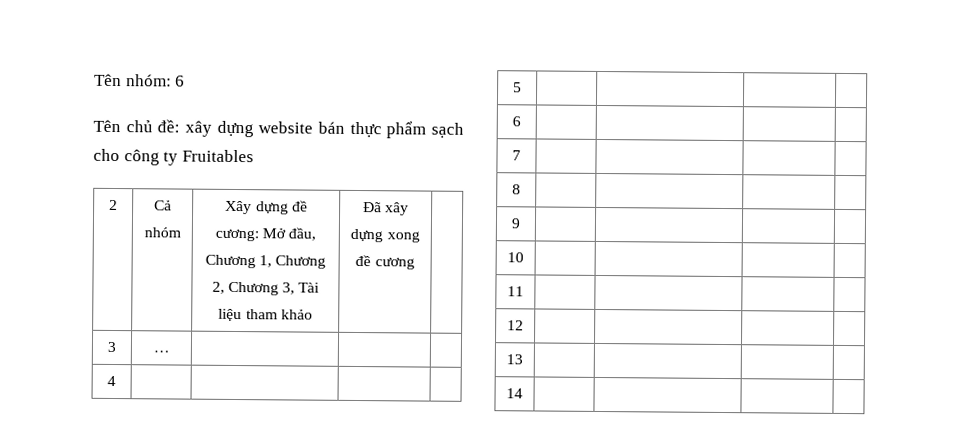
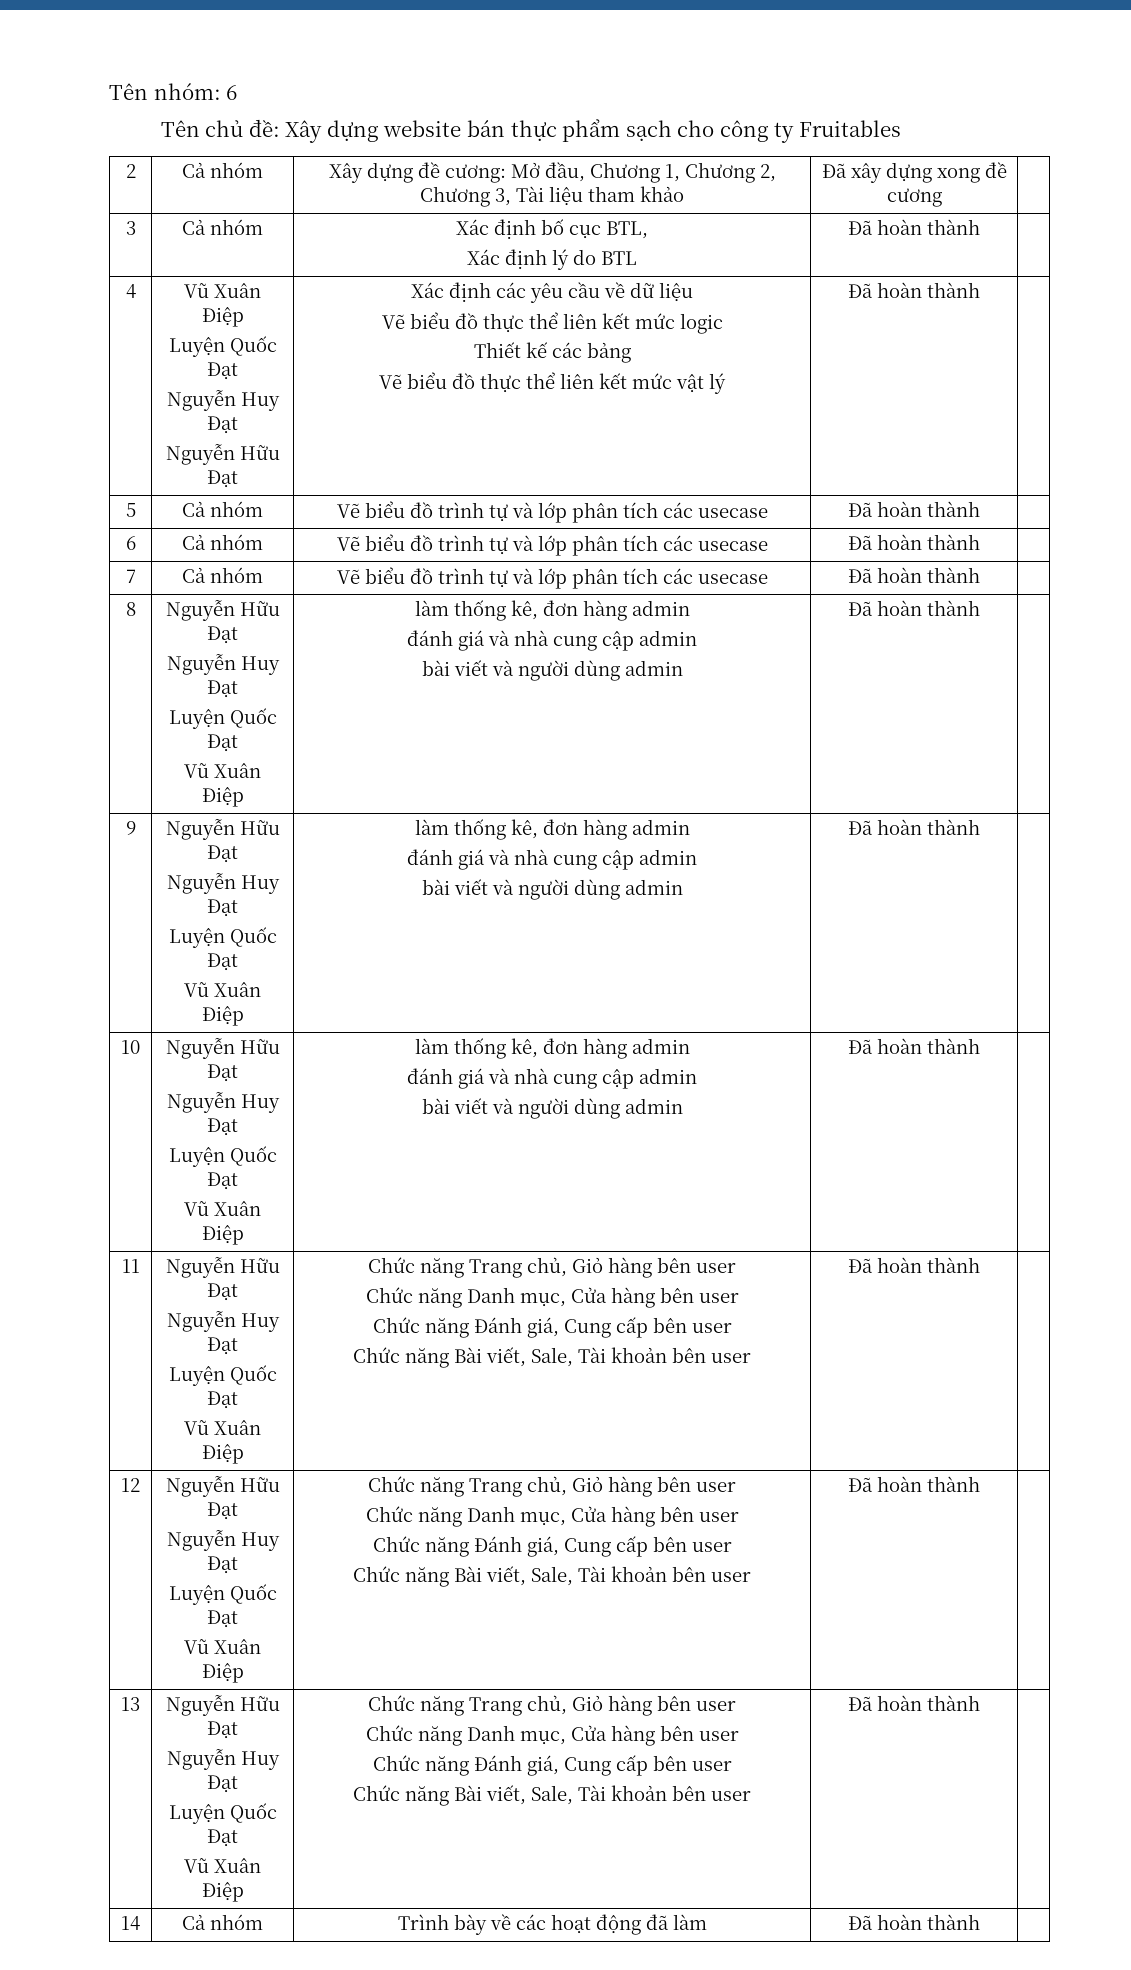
- Tên chủ đề: xây dựng website bán thực phẩm sạch cho công ty Fruitables
+ Tên chủ đề: Xây dựng website bán thực phẩm sạch cho công ty Fruitables
- 3 | … | | |
- 4 | | | |
- 5 | | | |
- 6 | | | |
- 7 | | | |
- 8 | | | |
- 9 | | | |
- 10 | | | |
- 11 | | | |
- 12 | | | |
- 13 | | | |
- 14 | | | |
+ 3 | Cả nhóm | Xác định bố cục BTL,
+ Xác định lý do BTL | Đã hoàn thành |
+ 4 | Vũ Xuân Điệp
+ Luyện Quốc Đạt
+ Nguyễn Huy Đạt
+ Nguyễn Hữu Đạt | Xác định các yêu cầu về dữ liệu
+ Vẽ biểu đồ thực thể liên kết mức logic
+ Thiết kế các bảng
+ Vẽ biểu đồ thực thể liên kết mức vật lý | Đã hoàn thành |
+ 5 | Cả nhóm | Vẽ biểu đồ trình tự và lớp phân tích các usecase | Đã hoàn thành |
+ 6 | Cả nhóm | Vẽ biểu đồ trình tự và lớp phân tích các usecase | Đã hoàn thành |
+ 7 | Cả nhóm | Vẽ biểu đồ trình tự và lớp phân tích các usecase | Đã hoàn thành |
+ 8 | Nguyễn Hữu Đạt
+ Nguyễn Huy Đạt
+ Luyện Quốc Đạt
+ Vũ Xuân Điệp | làm thống kê, đơn hàng admin
+ đánh giá và nhà cung cập admin
+ bài viết và người dùng admin | Đã hoàn thành |
+ 9 | Nguyễn Hữu Đạt
+ Nguyễn Huy Đạt
+ Luyện Quốc Đạt
+ Vũ Xuân Điệp | làm thống kê, đơn hàng admin
+ đánh giá và nhà cung cập admin
+ bài viết và người dùng admin | Đã hoàn thành |
+ 10 | Nguyễn Hữu Đạt
+ Nguyễn Huy Đạt
+ Luyện Quốc Đạt
+ Vũ Xuân Điệp | làm thống kê, đơn hàng admin
+ đánh giá và nhà cung cập admin
+ bài viết và người dùng admin | Đã hoàn thành |
+ 11 | Nguyễn Hữu Đạt
+ Nguyễn Huy Đạt
+ Luyện Quốc Đạt
+ Vũ Xuân Điệp | Chức năng Trang chủ, Giỏ hàng bên user
+ Chức năng Danh mục, Cửa hàng bên user
+ Chức năng Đánh giá, Cung cấp bên user
+ Chức năng Bài viết, Sale, Tài khoản bên user | Đã hoàn thành |
+ 12 | Nguyễn Hữu Đạt
+ Nguyễn Huy Đạt
+ Luyện Quốc Đạt
+ Vũ Xuân Điệp | Chức năng Trang chủ, Giỏ hàng bên user
+ Chức năng Danh mục, Cửa hàng bên user
+ Chức năng Đánh giá, Cung cấp bên user
+ Chức năng Bài viết, Sale, Tài khoản bên user | Đã hoàn thành |
+ 13 | Nguyễn Hữu Đạt
+ Nguyễn Huy Đạt
+ Luyện Quốc Đạt
+ Vũ Xuân Điệp | Chức năng Trang chủ, Giỏ hàng bên user
+ Chức năng Danh mục, Cửa hàng bên user
+ Chức năng Đánh giá, Cung cấp bên user
+ Chức năng Bài viết, Sale, Tài khoản bên user | Đã hoàn thành |
+ 14 | Cả nhóm | Trình bày về các hoạt động đã làm | Đã hoàn thành |

